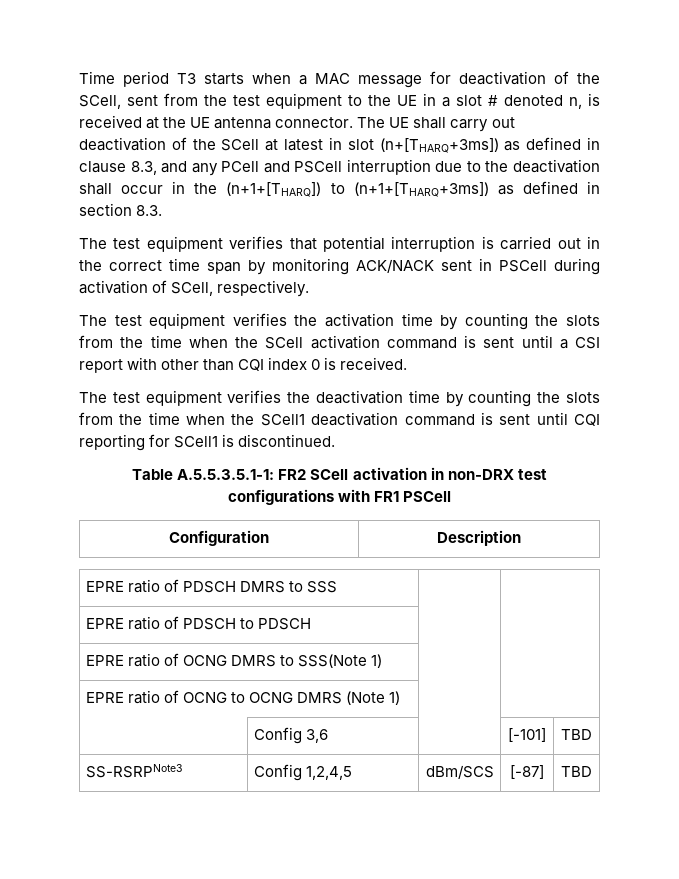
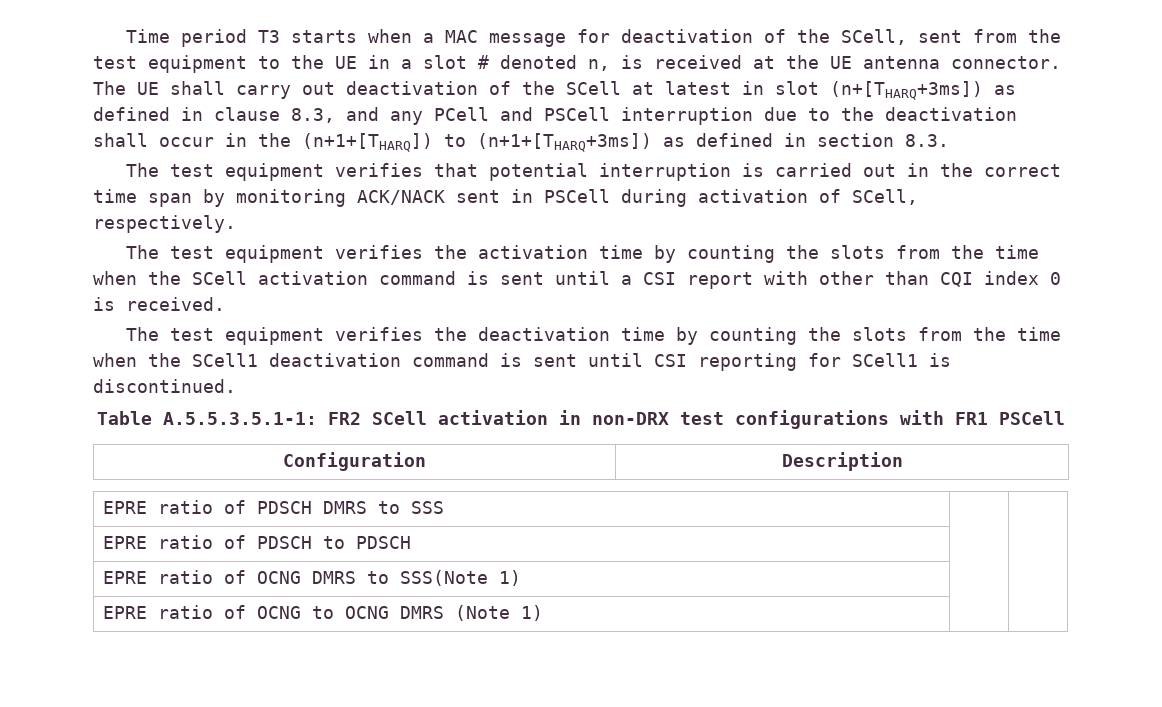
- The test equipment verifies the deactivation time by counting the slots from the time when the SCell1 deactivation command is sent until CQI reporting for SCell1 is discontinued.
+ The test equipment verifies the deactivation time by counting the slots from the time when the SCell1 deactivation command is sent until CSI reporting for SCell1 is discontinued.
- | Config 3,6 | | [-101] | TBD
- SS-RSRPNote3 | Config 1,2,4,5 | dBm/SCS | [-87] | TBD

